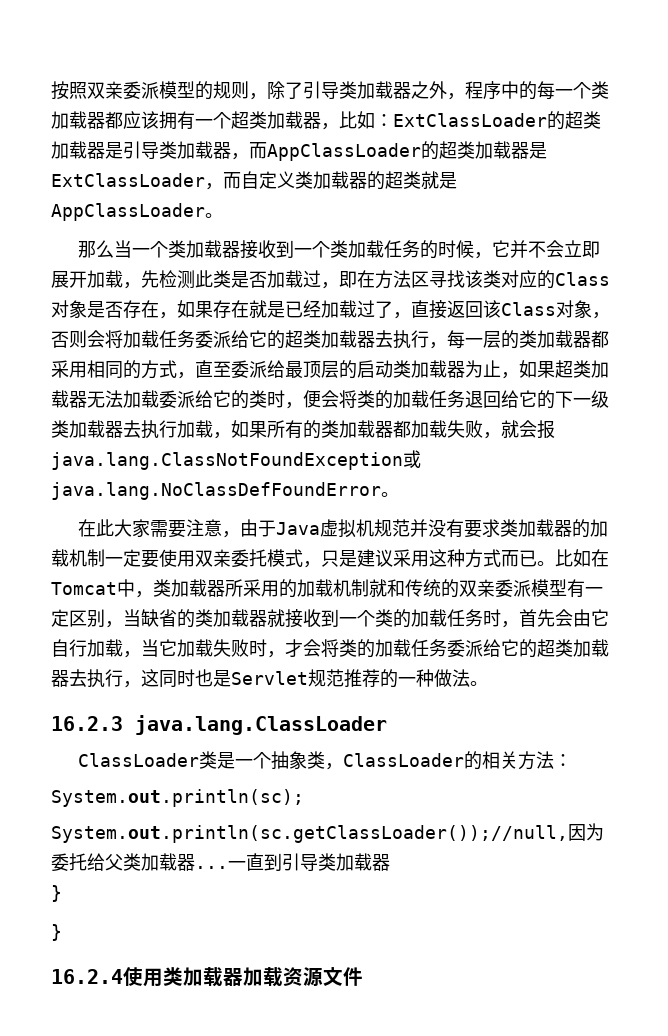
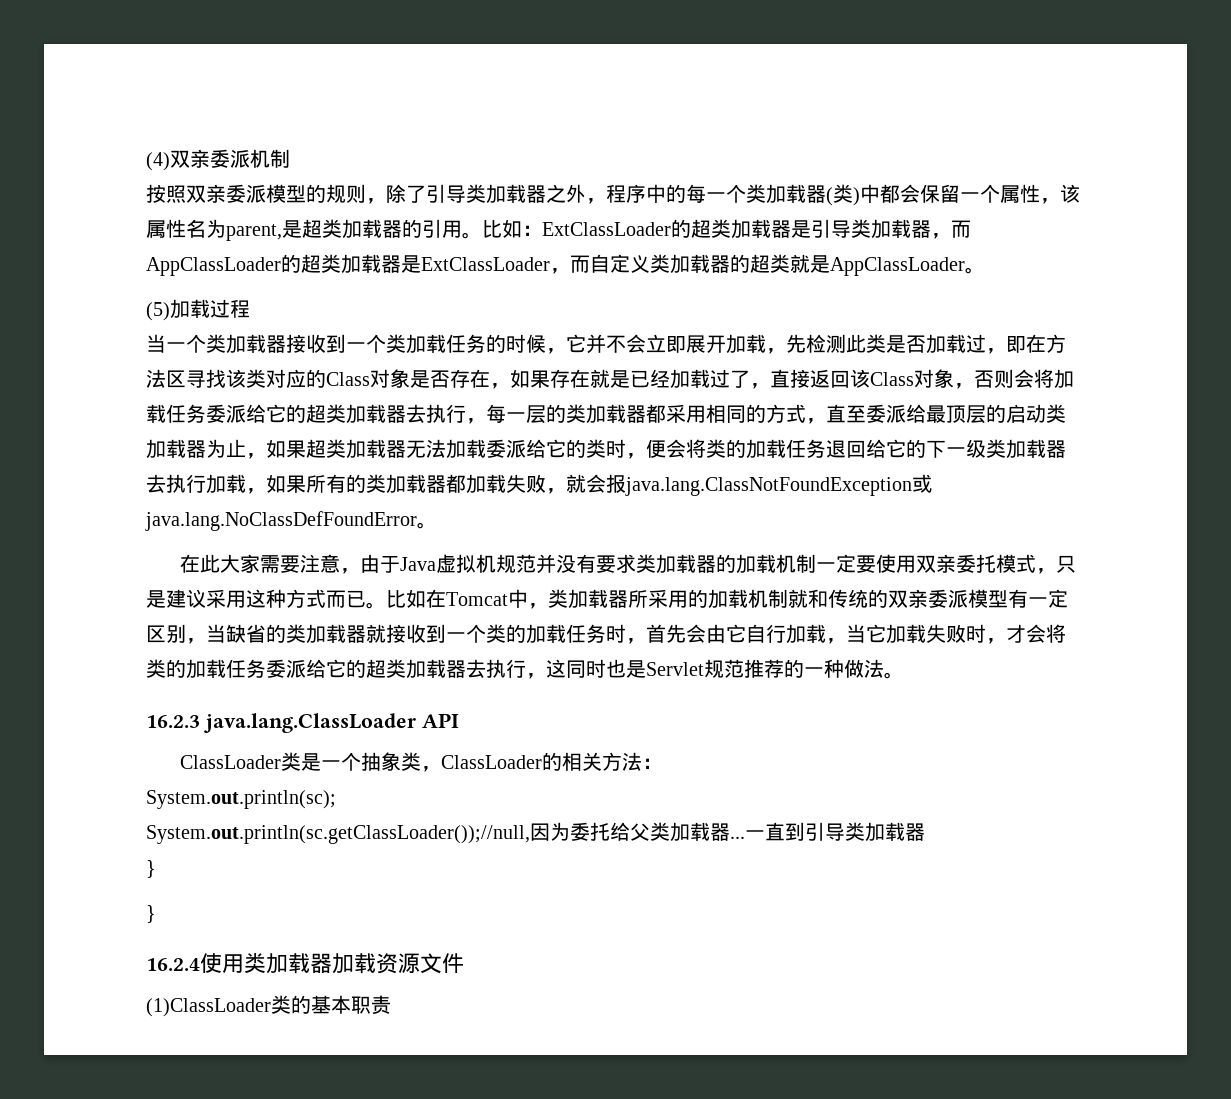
+ (4)双亲委派机制
- 按照双亲委派模型的规则，除了引导类加载器之外，程序中的每一个类加载器都应该拥有一个超类加载器，比如：ExtClassLoader的超类加载器是引导类加载器，而AppClassLoader的超类加载器是ExtClassLoader，而自定义类加载器的超类就是AppClassLoader。
+ 按照双亲委派模型的规则，除了引导类加载器之外，程序中的每一个类加载器(类)中都会保留一个属性，该属性名为parent,是超类加载器的引用。比如：ExtClassLoader的超类加载器是引导类加载器，而AppClassLoader的超类加载器是ExtClassLoader，而自定义类加载器的超类就是AppClassLoader。
- 那么当一个类加载器接收到一个类加载任务的时候，它并不会立即展开加载，先检测此类是否加载过，即在方法区寻找该类对应的Class对象是否存在，如果存在就是已经加载过了，直接返回该Class对象，否则会将加载任务委派给它的超类加载器去执行，每一层的类加载器都采用相同的方式，直至委派给最顶层的启动类加载器为止，如果超类加载器无法加载委派给它的类时，便会将类的加载任务退回给它的下一级类加载器去执行加载，如果所有的类加载器都加载失败，就会报java.lang.ClassNotFoundException或java.lang.NoClassDefFoundError。
+ (5)加载过程
+ 当一个类加载器接收到一个类加载任务的时候，它并不会立即展开加载，先检测此类是否加载过，即在方法区寻找该类对应的Class对象是否存在，如果存在就是已经加载过了，直接返回该Class对象，否则会将加载任务委派给它的超类加载器去执行，每一层的类加载器都采用相同的方式，直至委派给最顶层的启动类加载器为止，如果超类加载器无法加载委派给它的类时，便会将类的加载任务退回给它的下一级类加载器去执行加载，如果所有的类加载器都加载失败，就会报java.lang.ClassNotFoundException或java.lang.NoClassDefFoundError。
- 16.2.3 java.lang.ClassLoader
+ 16.2.3 java.lang.ClassLoader API
+ (1)ClassLoader类的基本职责

